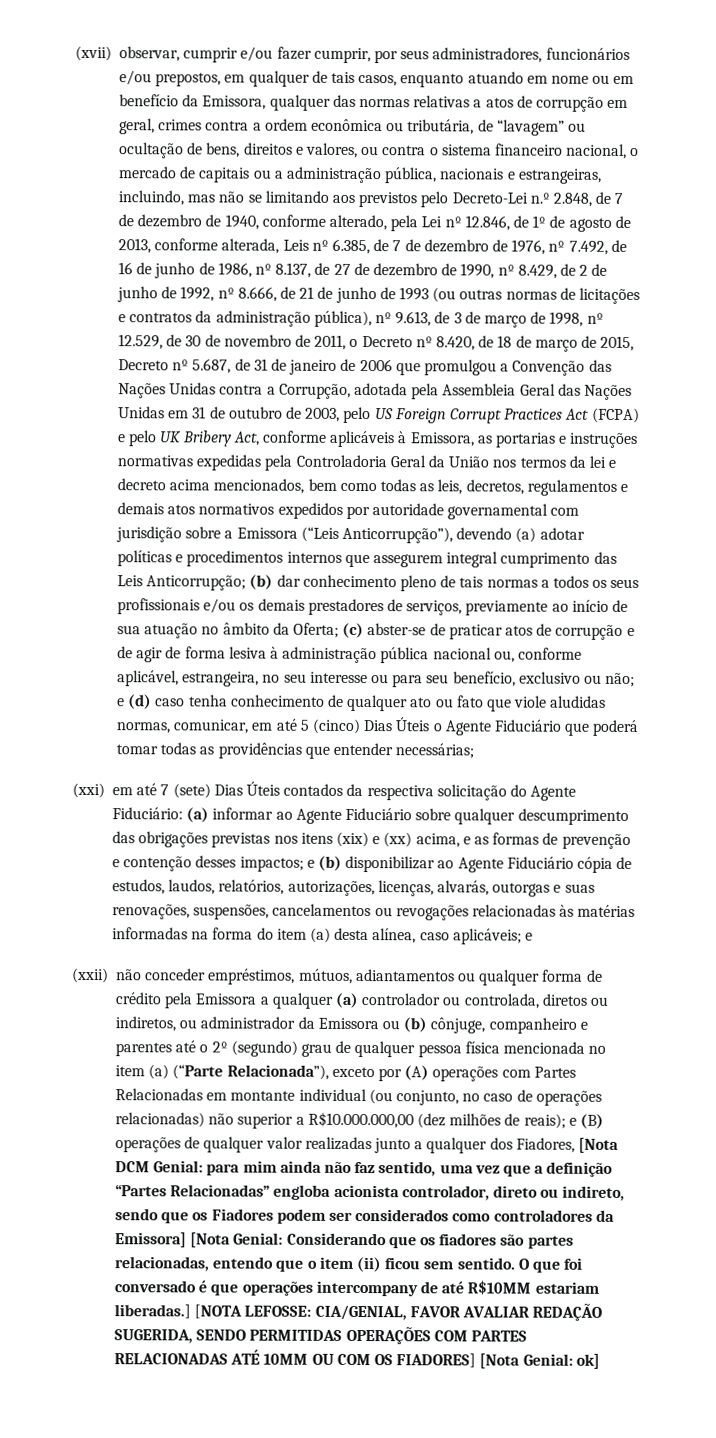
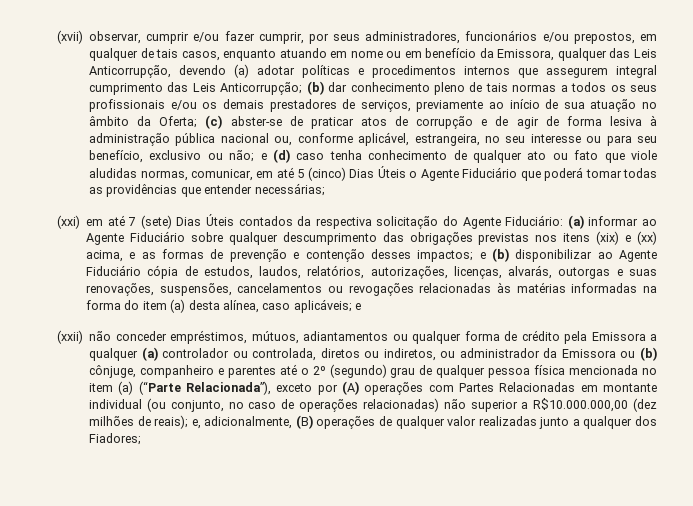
- (xvii) observar, cumprir e/ou fazer cumprir, por seus administradores, funcionários e/ou prepostos, em qualquer de tais casos, enquanto atuando em nome ou em benefício da Emissora, qualquer das normas relativas a atos de corrupção em geral, crimes contra a ordem econômica ou tributária, de “lavagem” ou ocultação de bens, direitos e valores, ou contra o sistema financeiro nacional, o mercado de capitais ou a administração pública, nacionais e estrangeiras, incluindo, mas não se limitando aos previstos pelo Decreto-Lei n.º 2.848, de 7 de dezembro de 1940, conforme alterado, pela Lei nº 12.846, de 1º de agosto de 2013, conforme alterada, Leis nº 6.385, de 7 de dezembro de 1976, nº 7.492, de 16 de junho de 1986, nº 8.137, de 27 de dezembro de 1990, nº 8.429, de 2 de junho de 1992, nº 8.666, de 21 de junho de 1993 (ou outras normas de licitações e contratos da administração pública), nº 9.613, de 3 de março de 1998, nº 12.529, de 30 de novembro de 2011, o Decreto nº 8.420, de 18 de março de 2015, Decreto nº 5.687, de 31 de janeiro de 2006 que promulgou a Convenção das Nações Unidas contra a Corrupção, adotada pela Assembleia Geral das Nações Unidas em 31 de outubro de 2003, pelo US Foreign Corrupt Practices Act (FCPA) e pelo UK Bribery Act, conforme aplicáveis à Emissora, as portarias e instruções normativas expedidas pela Controladoria Geral da União nos termos da lei e decreto acima mencionados, bem como todas as leis, decretos, regulamentos e demais atos normativos expedidos por autoridade governamental com jurisdição sobre a Emissora (“Leis Anticorrupção”), devendo (a) adotar políticas e procedimentos internos que assegurem integral cumprimento das Leis Anticorrupção;
+ (xvii) observar, cumprir e/ou fazer cumprir, por seus administradores, funcionários e/ou prepostos, em qualquer de tais casos, enquanto atuando em nome ou em benefício da Emissora, qualquer das Leis Anticorrupção, devendo (a) adotar políticas e procedimentos internos que assegurem integral cumprimento das Leis Anticorrupção;
- e (B) operações de qualquer valor realizadas junto a qualquer dos Fiadores, [Nota DCM Genial: para mim ainda não faz sentido, uma vez que a definição “Partes Relacionadas” engloba acionista controlador, direto ou indireto, sendo que os Fiadores podem ser considerados como controladores da Emissora] [Nota Genial: Considerando que os fiadores são partes relacionadas, entendo que o item (ii) ficou sem sentido. O que foi conversado é que operações intercompany de até R$10MM estariam liberadas.] [NOTA LEFOSSE: CIA/GENIAL, FAVOR AVALIAR REDAÇÃO SUGERIDA, SENDO PERMITIDAS OPERAÇÕES COM PARTES RELACIONADAS ATÉ 10MM OU COM OS FIADORES] [Nota Genial: ok]
+ e, adicionalmente, (B) operações de qualquer valor realizadas junto a qualquer dos Fiadores;

